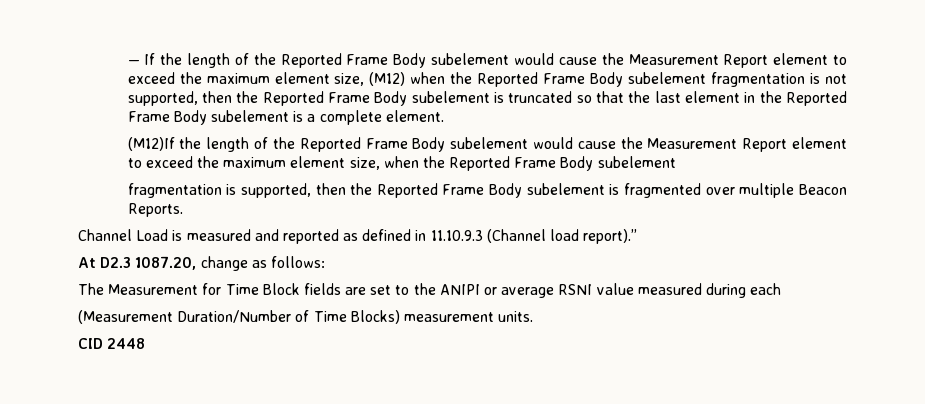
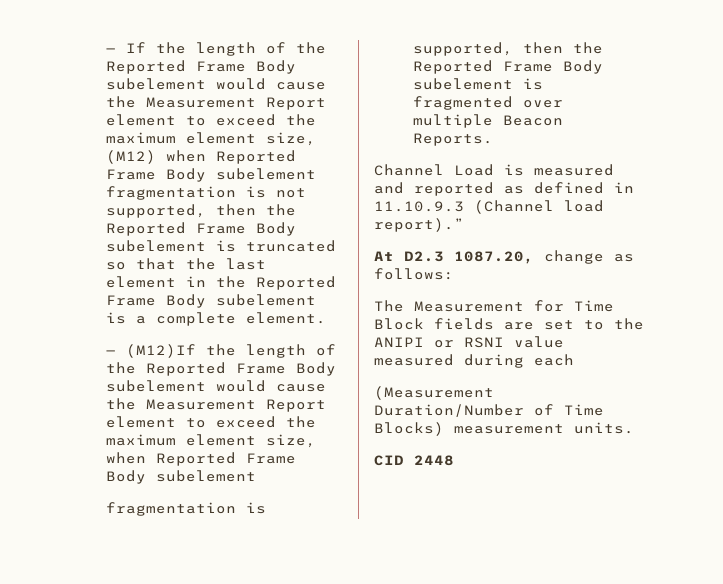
- — If the length of the Reported Frame Body subelement would cause the Measurement Report element to exceed the maximum element size, (M12) when the Reported Frame Body subelement fragmentation is not supported, then the Reported Frame Body subelement is truncated so that the last element in the Reported Frame Body subelement is a complete element.
+ — If the length of the Reported Frame Body subelement would cause the Measurement Report element to exceed the maximum element size, (M12) when Reported Frame Body subelement fragmentation is not supported, then the Reported Frame Body subelement is truncated so that the last element in the Reported Frame Body subelement is a complete element.
- (M12)If the length of the Reported Frame Body subelement would cause the Measurement Report element to exceed the maximum element size, when the Reported Frame Body subelement
+ — (M12)If the length of the Reported Frame Body subelement would cause the Measurement Report element to exceed the maximum element size, when Reported Frame Body subelement
- The Measurement for Time Block fields are set to the ANIPI or average RSNI value measured during each
+ The Measurement for Time Block fields are set to the ANIPI or RSNI value measured during each

